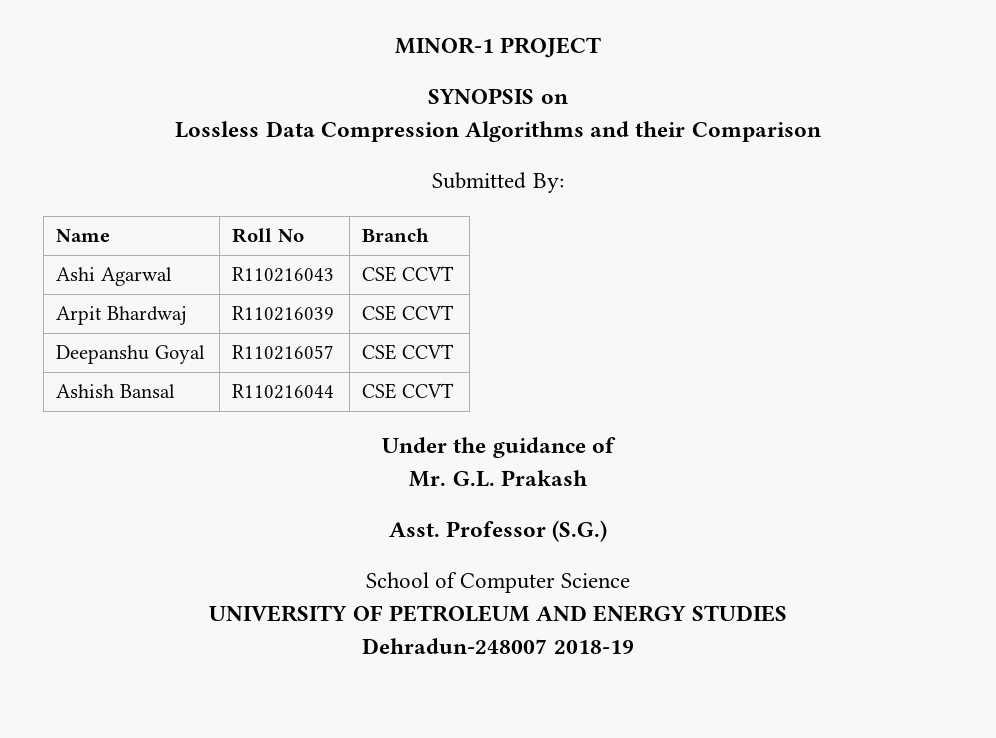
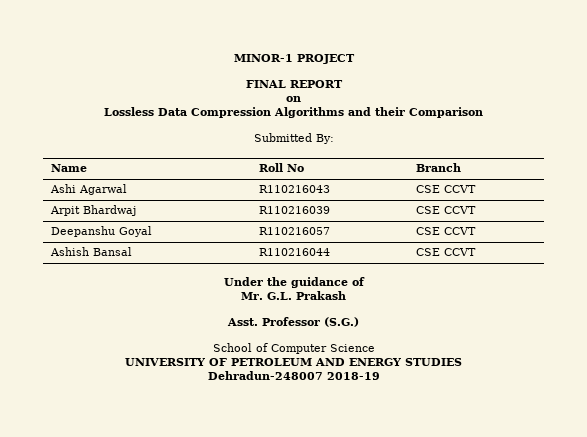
- SYNOPSIS on
+ FINAL REPORT
+ on

